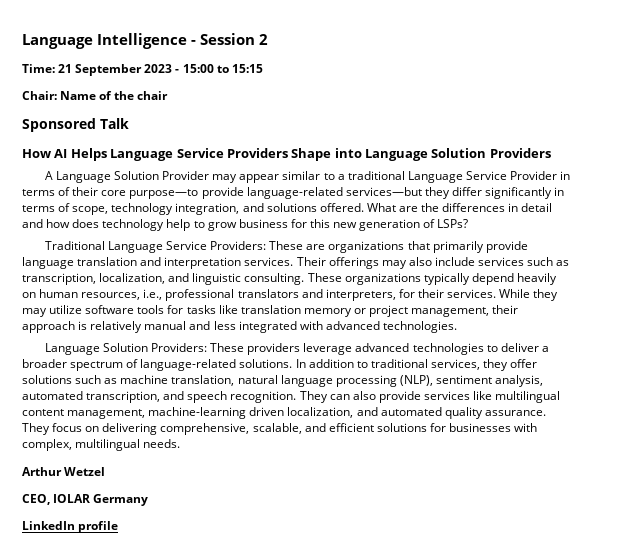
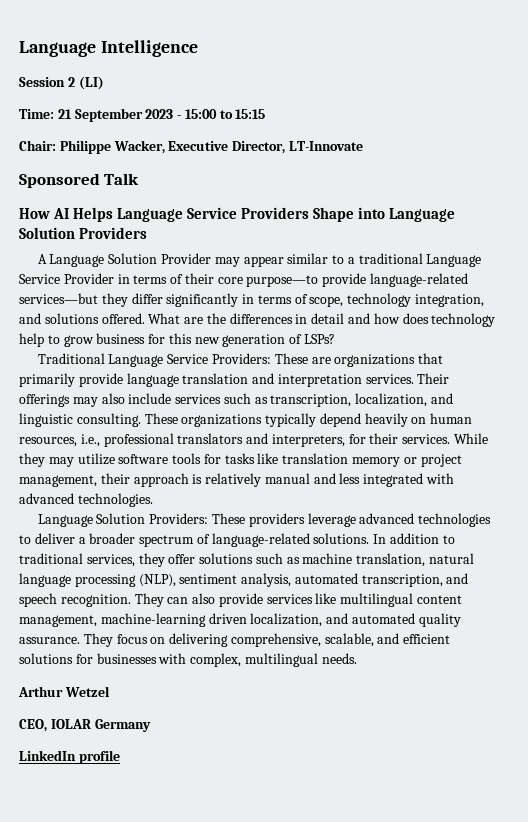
- Language Intelligence - Session 2
+ Language Intelligence
+ Session 2 (LI)
- Chair: Name of the chair
+ Chair: Philippe Wacker, Executive Director, LT-Innovate

